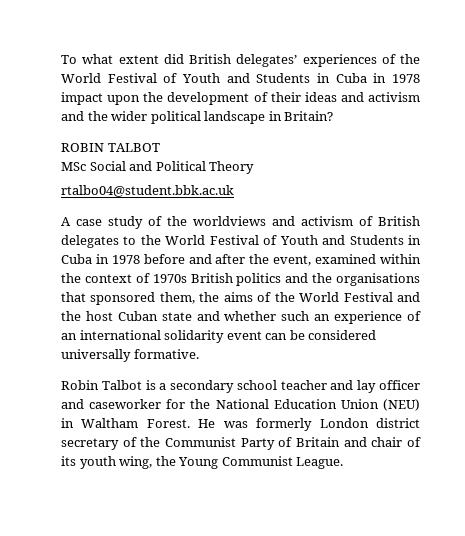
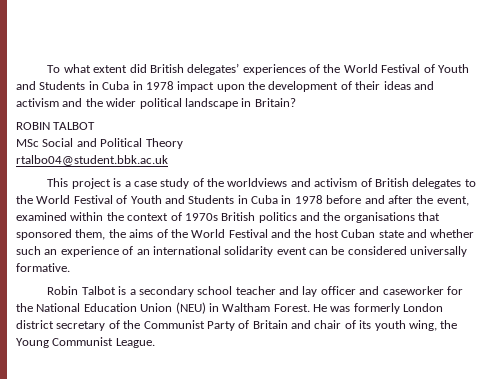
- A case study of the worldviews and activism of British delegates to the World Festival of Youth and Students in Cuba in 1978 before and after the event, examined within the context of 1970s British politics and the organisations that sponsored them, the aims of the World Festival and the host Cuban state and whether such an experience of an international solidarity event can be considered universally formative.
+ This project is a case study of the worldviews and activism of British delegates to the World Festival of Youth and Students in Cuba in 1978 before and after the event, examined within the context of 1970s British politics and the organisations that sponsored them, the aims of the World Festival and the host Cuban state and whether such an experience of an international solidarity event can be considered universally formative.

